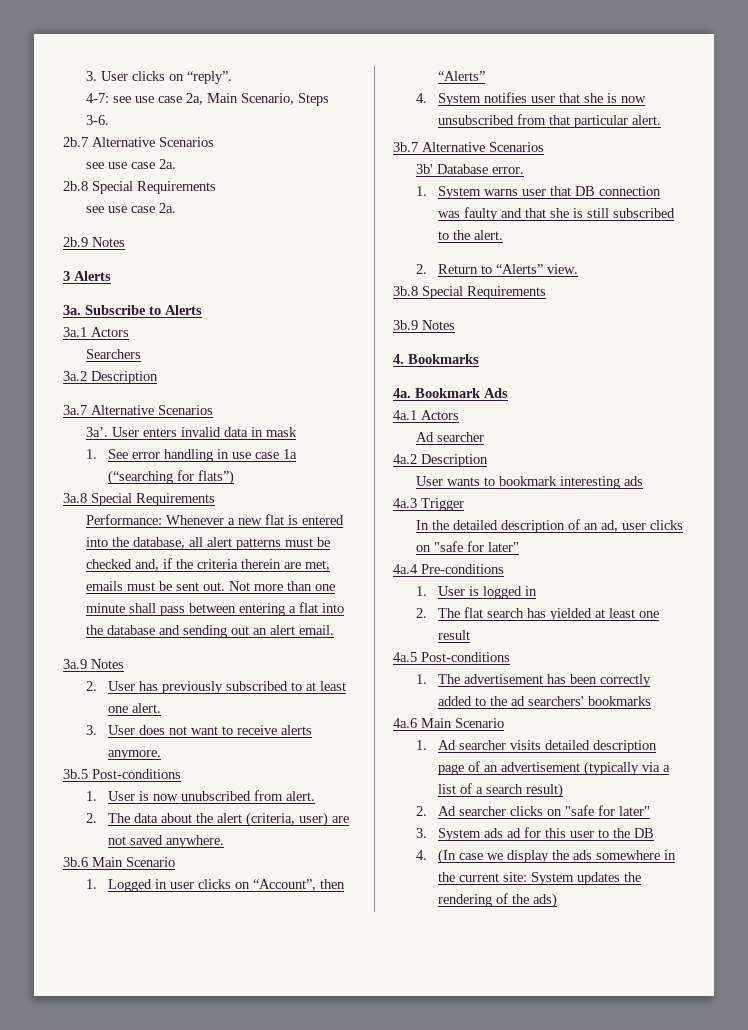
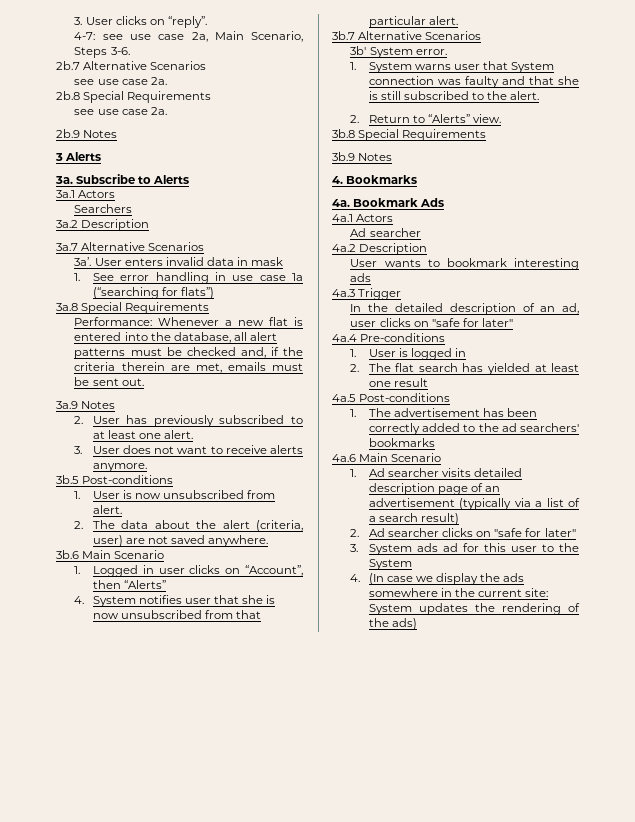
- Not more than one minute shall pass between entering a flat into the database and sending out an alert email.
- 1. User is now unubscribed from alert.
+ 1. User is now unsubscribed from alert.
- 3b' Database error.
+ 3b' System error.
- 1. System warns user that DB connection was faulty and that she is still subscribed to the alert.
+ 1. System warns user that System connection was faulty and that she is still subscribed to the alert.
- 3. System ads ad for this user to the DB
+ 3. System ads ad for this user to the System

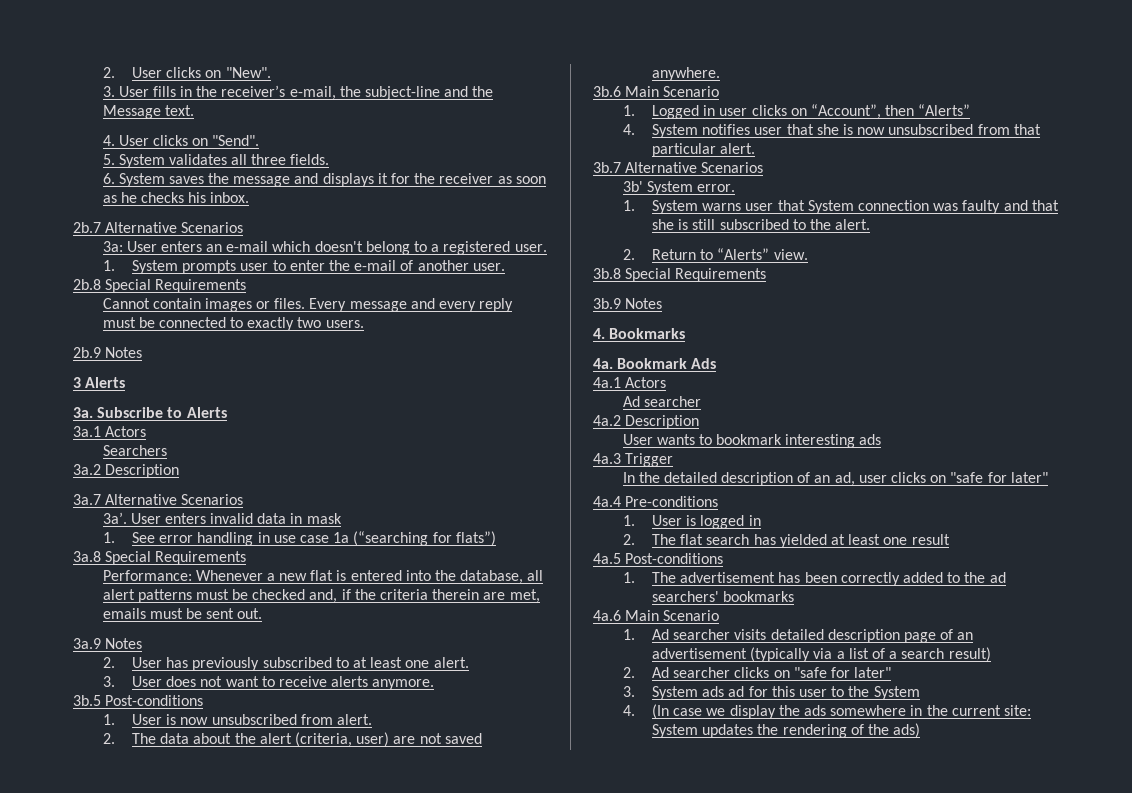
- 3. User clicks on “reply”.
- 4-7: see use case 2a, Main Scenario, Steps 3-6.
+ 2. User clicks on "New".
+ 3. User fills in the receiver’s e-mail, the subject-line and the Message text.
+ 4. User clicks on "Send".
+ 5. System validates all three fields.
+ 6. System saves the message and displays it for the receiver as soon as he checks his inbox.
  2b.7 Alternative Scenarios
- see use case 2a.
+ 3a: User enters an e-mail which doesn't belong to a registered user.
+ 1. System prompts user to enter the e-mail of another user.
  2b.8 Special Requirements
- see use case 2a.
+ Cannot contain images or files. Every message and every reply must be connected to exactly two users.

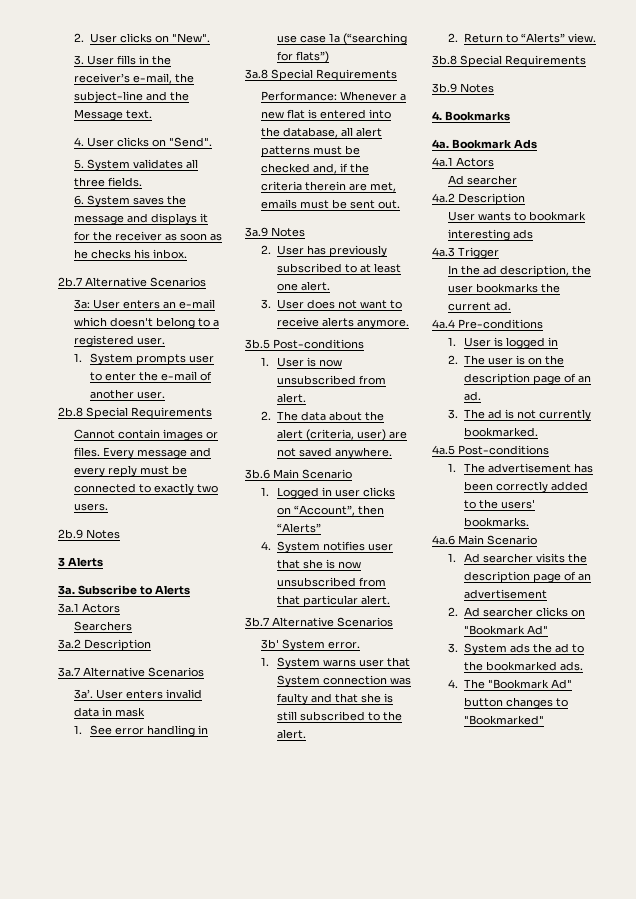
- In the detailed description of an ad, user clicks on "safe for later"
+ In the ad description, the user bookmarks the current ad.
- 2. The flat search has yielded at least one result
+ 2. The user is on the description page of an ad.
+ 3. The ad is not currently bookmarked.
- 1. The advertisement has been correctly added to the ad searchers' bookmarks
+ 1. The advertisement has been correctly added to the users' bookmarks.
- 1. Ad searcher visits detailed description page of an advertisement (typically via a list of a search result)
+ 1. Ad searcher visits the description page of an advertisement
- 2. Ad searcher clicks on "safe for later"
+ 2. Ad searcher clicks on "Bookmark Ad"
- 3. System ads ad for this user to the System
- 4. (In case we display the ads somewhere in the current site: System updates the rendering of the ads)
+ 3. System ads the ad to the bookmarked ads.
+ 4. The "Bookmark Ad" button changes to "Bookmarked"

